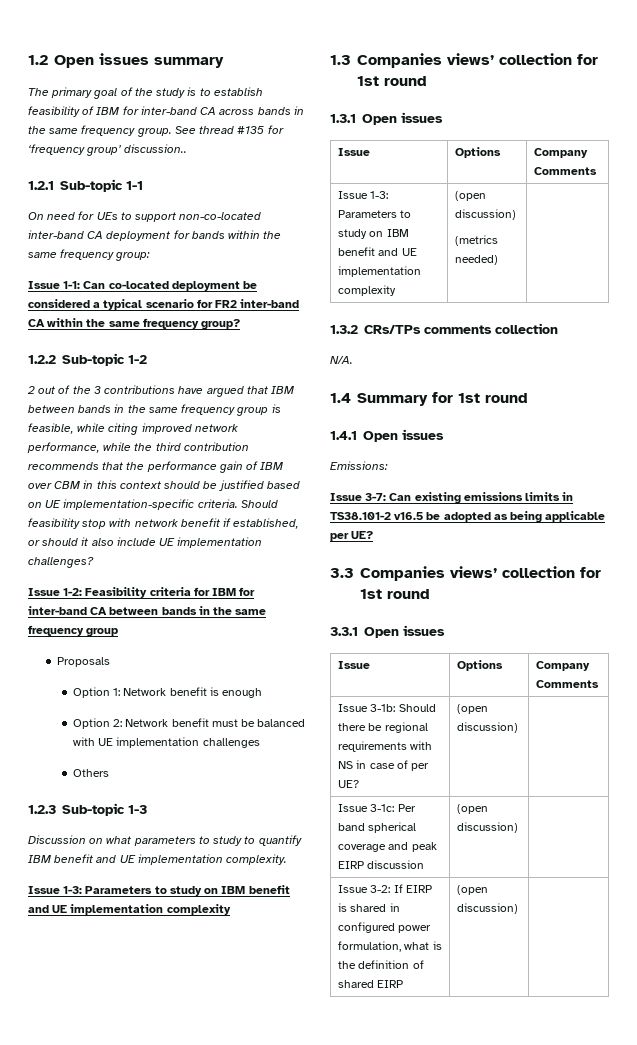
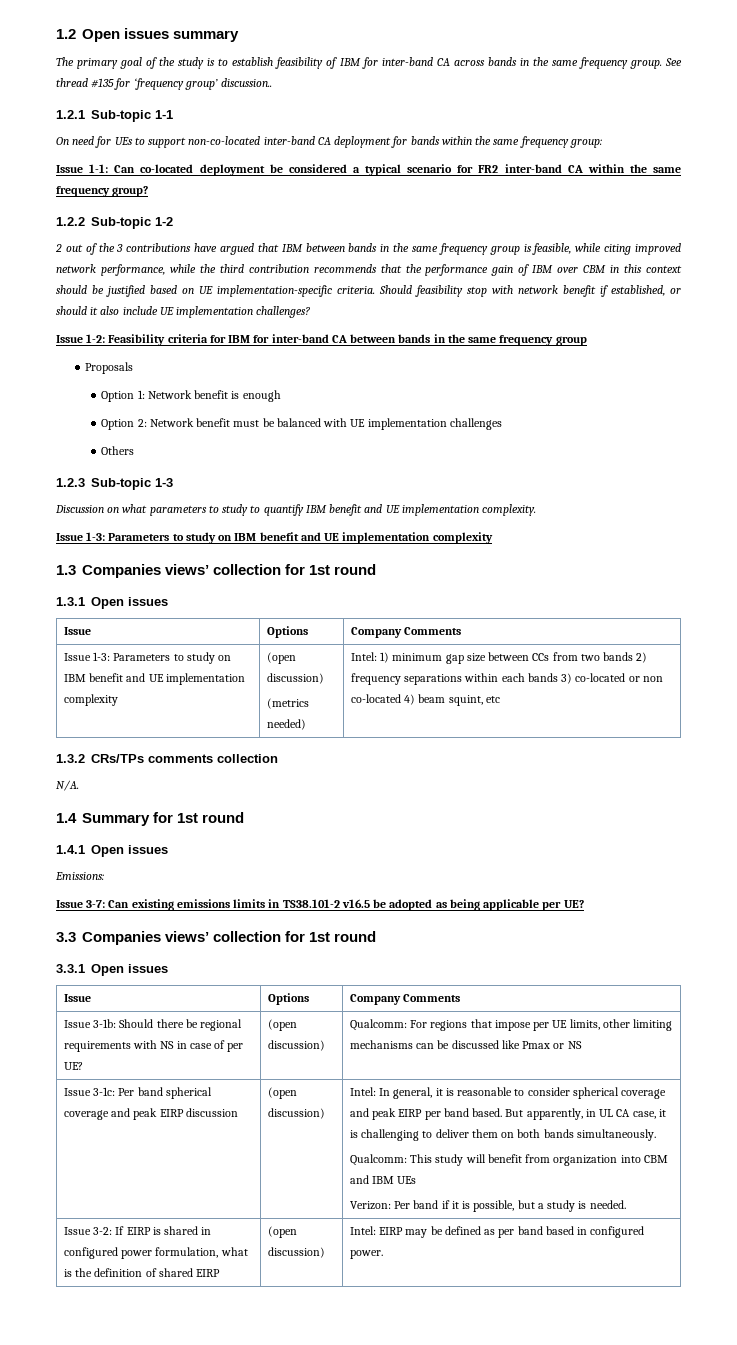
+ Intel: 1) minimum gap size between CCs from two bands 2) frequency separations within each bands 3) co-located or non co-located 4) beam squint, etc
- Issue 3-1b: Should there be regional requirements with NS in case of per UE? | (open discussion) |
+ Issue 3-1b: Should there be regional requirements with NS in case of per UE? | (open discussion) | Qualcomm: For regions that impose per UE limits, other limiting mechanisms can be discussed like Pmax or NS
+ Intel: In general, it is reasonable to consider spherical coverage and peak EIRP per band based. But apparently, in UL CA case, it is challenging to deliver them on both bands simultaneously.
+ Qualcomm: This study will benefit from organization into CBM and IBM UEs
+ Verizon: Per band if it is possible, but a study is needed.
- Issue 3-2: If EIRP is shared in configured power formulation, what is the definition of shared EIRP | (open discussion) |
+ Issue 3-2: If EIRP is shared in configured power formulation, what is the definition of shared EIRP | (open discussion) | Intel: EIRP may be defined as per band based in configured power.

